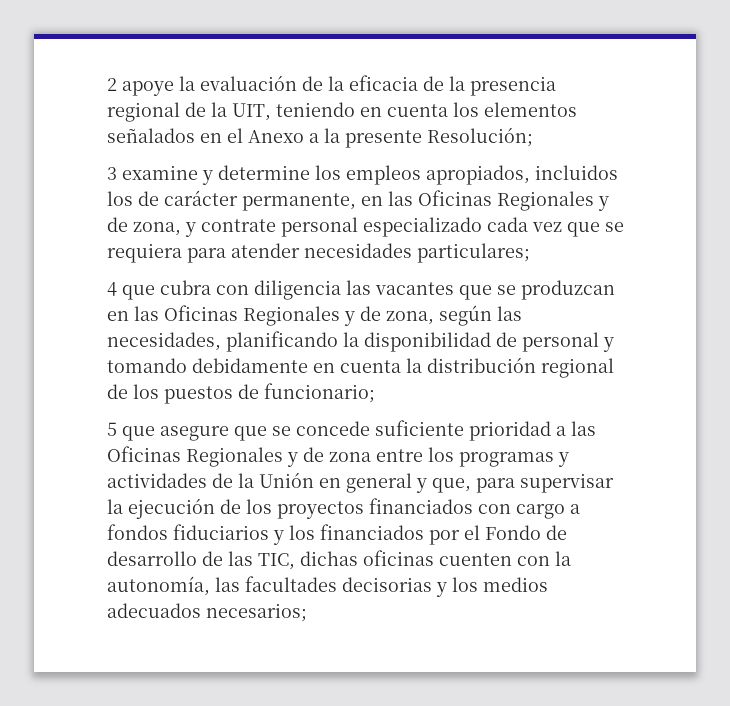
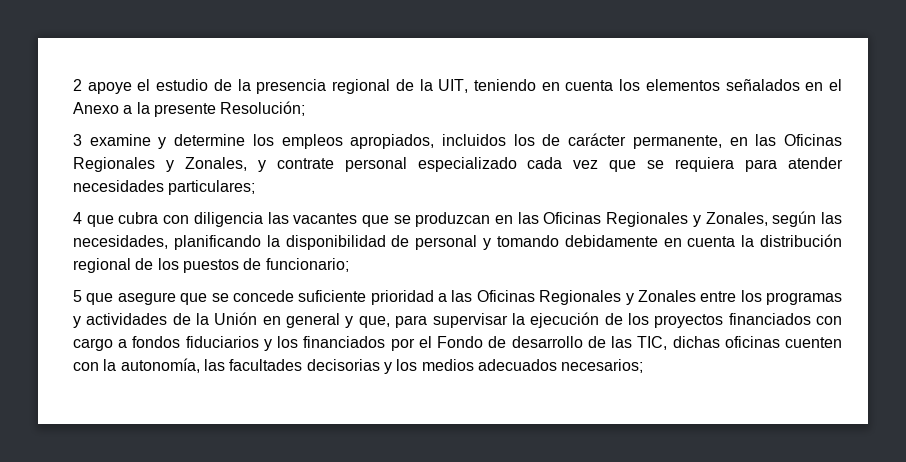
- 2 apoye la evaluación de la eficacia de la presencia regional de la UIT, teniendo en cuenta los elementos señalados en el Anexo a la presente Resolución;
+ 2 apoye el estudio de la presencia regional de la UIT, teniendo en cuenta los elementos señalados en el Anexo a la presente Resolución;
- 3 examine y determine los empleos apropiados, incluidos los de carácter permanente, en las Oficinas Regionales y de zona, y contrate personal especializado cada vez que se requiera para atender necesidades particulares;
+ 3 examine y determine los empleos apropiados, incluidos los de carácter permanente, en las Oficinas Regionales y Zonales, y contrate personal especializado cada vez que se requiera para atender necesidades particulares;
- 4 que cubra con diligencia las vacantes que se produzcan en las Oficinas Regionales y de zona, según las necesidades, planificando la disponibilidad de personal y tomando debidamente en cuenta la distribución regional de los puestos de funcionario;
+ 4 que cubra con diligencia las vacantes que se produzcan en las Oficinas Regionales y Zonales, según las necesidades, planificando la disponibilidad de personal y tomando debidamente en cuenta la distribución regional de los puestos de funcionario;
- 5 que asegure que se concede suficiente prioridad a las Oficinas Regionales y de zona entre los programas y actividades de la Unión en general y que, para supervisar la ejecución de los proyectos financiados con cargo a fondos fiduciarios y los financiados por el Fondo de desarrollo de las TIC, dichas oficinas cuenten con la autonomía, las facultades decisorias y los medios adecuados necesarios;
+ 5 que asegure que se concede suficiente prioridad a las Oficinas Regionales y Zonales entre los programas y actividades de la Unión en general y que, para supervisar la ejecución de los proyectos financiados con cargo a fondos fiduciarios y los financiados por el Fondo de desarrollo de las TIC, dichas oficinas cuenten con la autonomía, las facultades decisorias y los medios adecuados necesarios;

